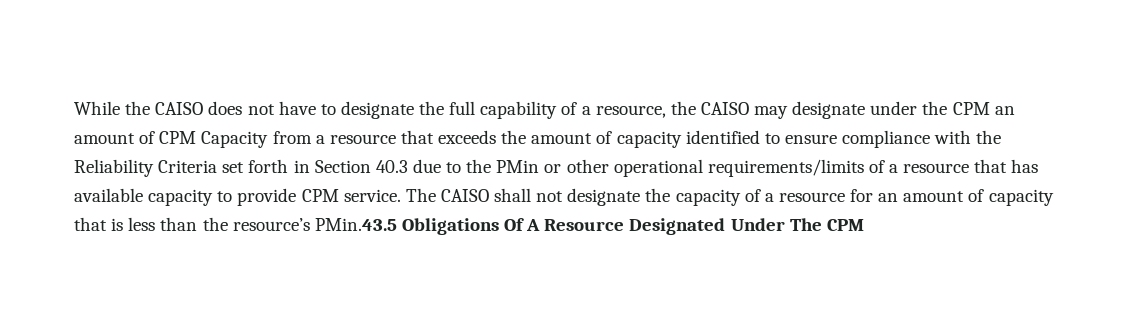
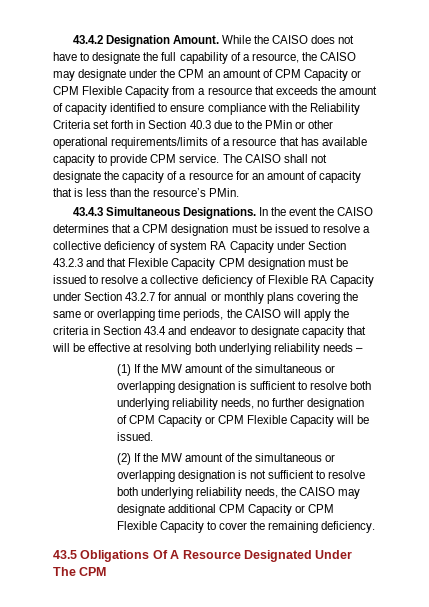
+ 43.4.2 Designation Amount.
- While the CAISO does not have to designate the full capability of a resource, the CAISO may designate under the CPM an amount of CPM Capacity from a resource that exceeds the amount of capacity identified to ensure compliance with the Reliability Criteria set forth in Section 40.3 due to the PMin or other operational requirements/limits of a resource that has available capacity to provide CPM service.
+ While the CAISO does not have to designate the full capability of a resource, the CAISO may designate under the CPM an amount of CPM Capacity or CPM Flexible Capacity from a resource that exceeds the amount of capacity identified to ensure compliance with the Reliability Criteria set forth in Section 40.3 due to the PMin or other operational requirements/limits of a resource that has available capacity to provide CPM service.
- The CAISO shall not designate the capacity of a resource for an amount of capacity that is less than the resource’s PMin.43.5 Obligations Of A Resource Designated Under The CPM
+ The CAISO shall not designate the capacity of a resource for an amount of capacity that is less than the resource’s PMin.
+ 43.4.3 Simultaneous Designations. In the event the CAISO determines that a CPM designation must be issued to resolve a collective deficiency of system RA Capacity under Section 43.2.3 and that Flexible Capacity CPM designation must be issued to resolve a collective deficiency of Flexible RA Capacity under Section 43.2.7 for annual or monthly plans covering the same or overlapping time periods, the CAISO will apply the criteria in Section 43.4 and endeavor to designate capacity that will be effective at resolving both underlying reliability needs –
+ (1) If the MW amount of the simultaneous or overlapping designation is sufficient to resolve both underlying reliability needs, no further designation of CPM Capacity or CPM Flexible Capacity will be issued.
+ (2) If the MW amount of the simultaneous or overlapping designation is not sufficient to resolve both underlying reliability needs, the CAISO may designate additional CPM Capacity or CPM Flexible Capacity to cover the remaining deficiency.
+ 43.5 Obligations Of A Resource Designated Under The CPM

